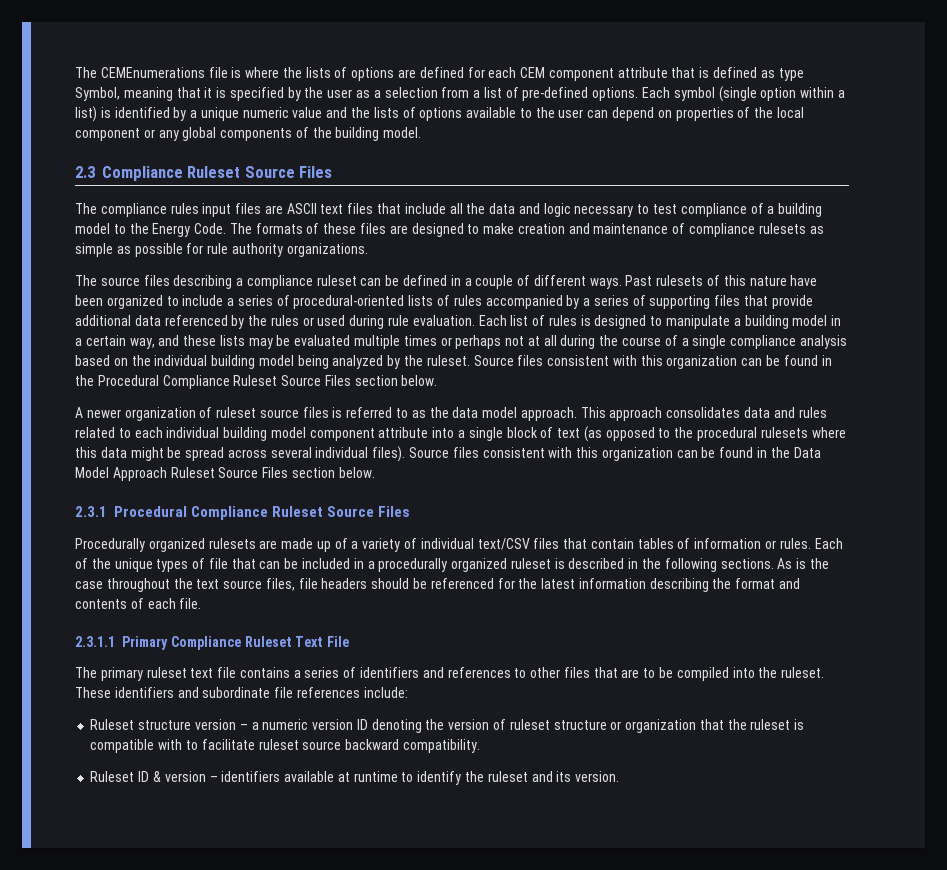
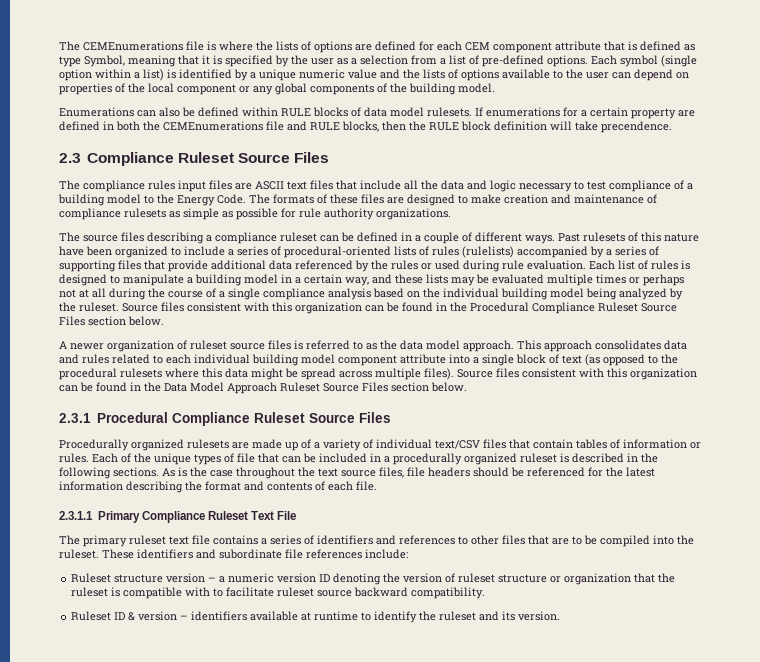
+ Enumerations can also be defined within RULE blocks of data model rulesets. If enumerations for a certain property are defined in both the CEMEnumerations file and RULE blocks, then the RULE block definition will take precendence.
- Past rulesets of this nature have been organized to include a series of procedural-oriented lists of rules accompanied by a series of supporting files that provide additional data referenced by the rules or used during rule evaluation.
+ Past rulesets of this nature have been organized to include a series of procedural-oriented lists of rules (rulelists) accompanied by a series of supporting files that provide additional data referenced by the rules or used during rule evaluation.
- This approach consolidates data and rules related to each individual building model component attribute into a single block of text (as opposed to the procedural rulesets where this data might be spread across several individual files).
+ This approach consolidates data and rules related to each individual building model component attribute into a single block of text (as opposed to the procedural rulesets where this data might be spread across multiple files).

